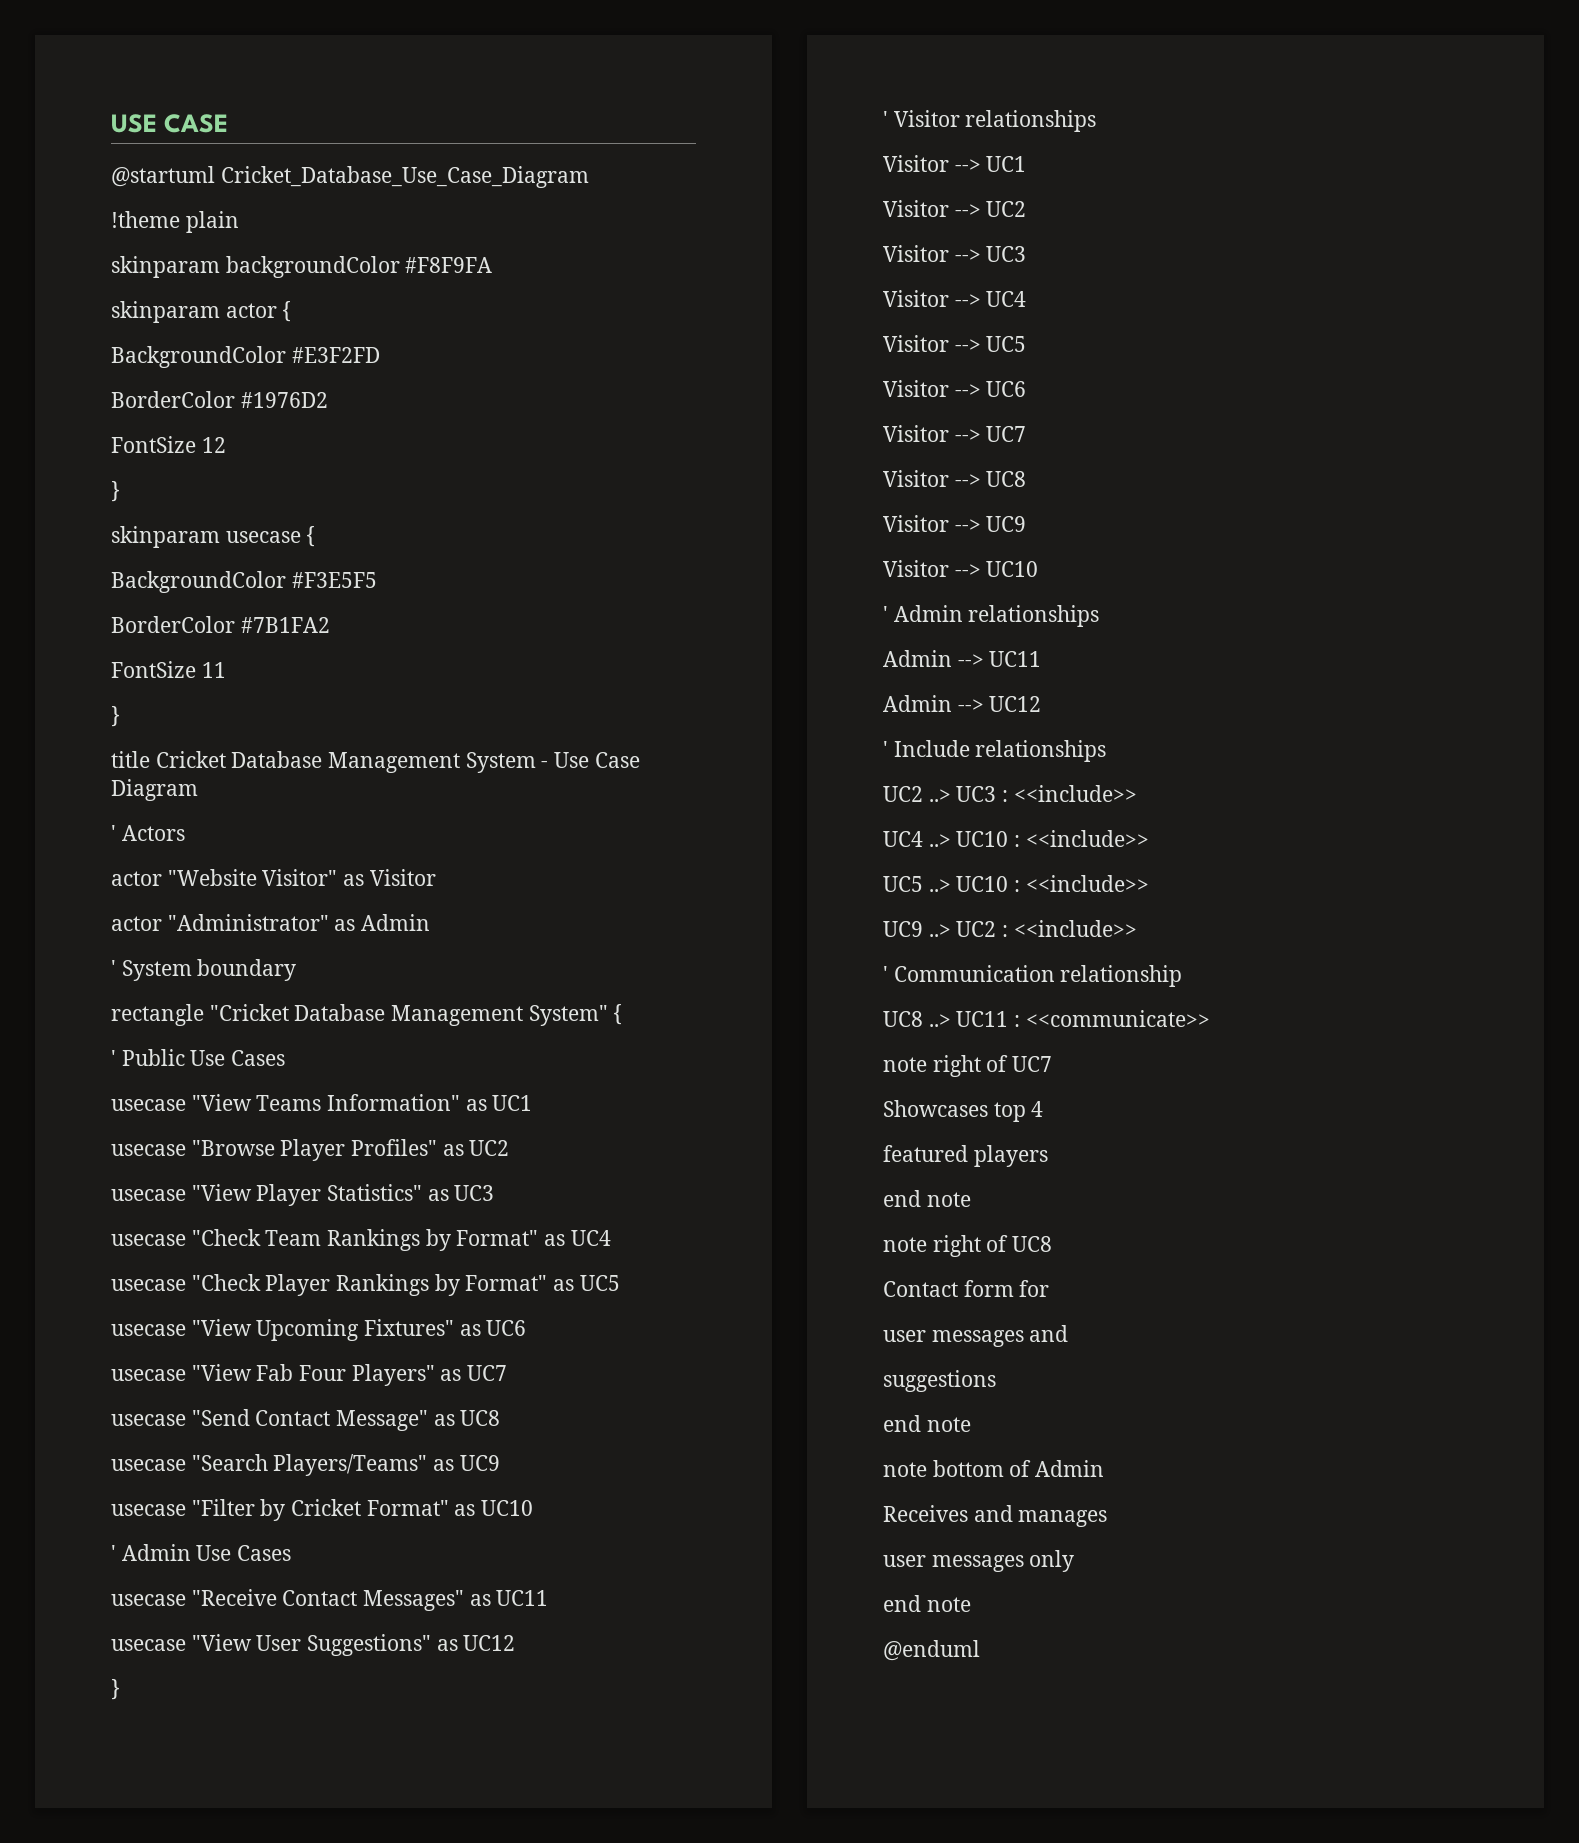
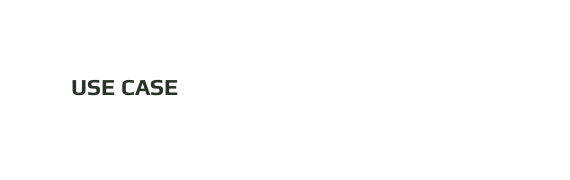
- @startuml Cricket_Database_Use_Case_Diagram
- !theme plain
- skinparam backgroundColor #F8F9FA
- skinparam actor {
- BackgroundColor #E3F2FD
- BorderColor #1976D2
- FontSize 12
- }
- skinparam usecase {
- BackgroundColor #F3E5F5
- BorderColor #7B1FA2
- FontSize 11
- }
- title Cricket Database Management System - Use Case Diagram
- ' Actors
- actor "Website Visitor" as Visitor
- actor "Administrator" as Admin
- ' System boundary
- rectangle "Cricket Database Management System" {
- ' Public Use Cases
- usecase "View Teams Information" as UC1
- usecase "Browse Player Profiles" as UC2
- usecase "View Player Statistics" as UC3
- usecase "Check Team Rankings by Format" as UC4
- usecase "Check Player Rankings by Format" as UC5
- usecase "View Upcoming Fixtures" as UC6
- usecase "View Fab Four Players" as UC7
- usecase "Send Contact Message" as UC8
- usecase "Search Players/Teams" as UC9
- usecase "Filter by Cricket Format" as UC10
- ' Admin Use Cases
- usecase "Receive Contact Messages" as UC11
- usecase "View User Suggestions" as UC12
- }
- ' Visitor relationships
- Visitor --> UC1
- Visitor --> UC2
- Visitor --> UC3
- Visitor --> UC4
- Visitor --> UC5
- Visitor --> UC6
- Visitor --> UC7
- Visitor --> UC8
- Visitor --> UC9
- Visitor --> UC10
- ' Admin relationships
- Admin --> UC11
- Admin --> UC12
- ' Include relationships
- UC2 ..> UC3 : <<include>>
- UC4 ..> UC10 : <<include>>
- UC5 ..> UC10 : <<include>>
- UC9 ..> UC2 : <<include>>
- ' Communication relationship
- UC8 ..> UC11 : <<communicate>>
- note right of UC7
- Showcases top 4
- featured players
- end note
- note right of UC8
- Contact form for
- user messages and
- suggestions
- end note
- note bottom of Admin
- Receives and manages
- user messages only
- end note
- @enduml

